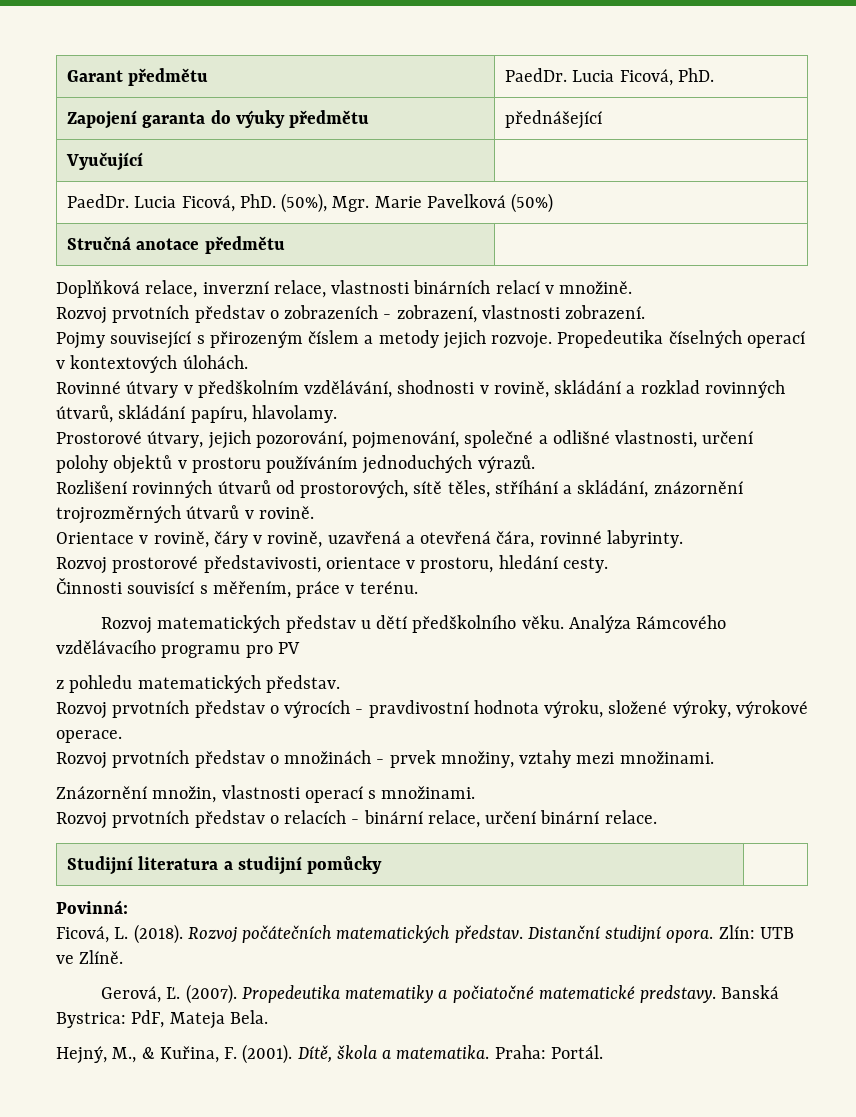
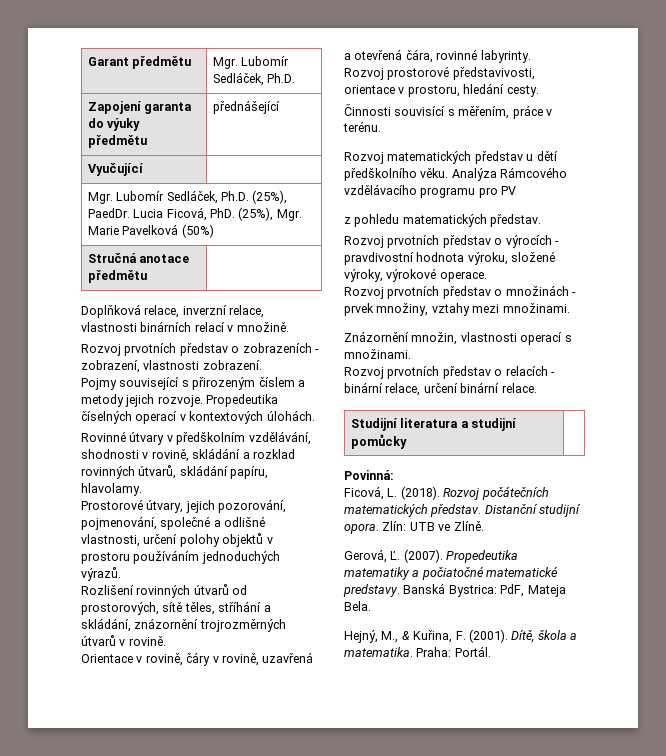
- Garant předmětu | PaedDr. Lucia Ficová, PhD.
+ Garant předmětu | Mgr. Lubomír Sedláček, Ph.D.
- PaedDr. Lucia Ficová, PhD. (50%), Mgr. Marie Pavelková (50%)
+ Mgr. Lubomír Sedláček, Ph.D. (25%), PaedDr. Lucia Ficová, PhD. (25%), Mgr. Marie Pavelková (50%)

